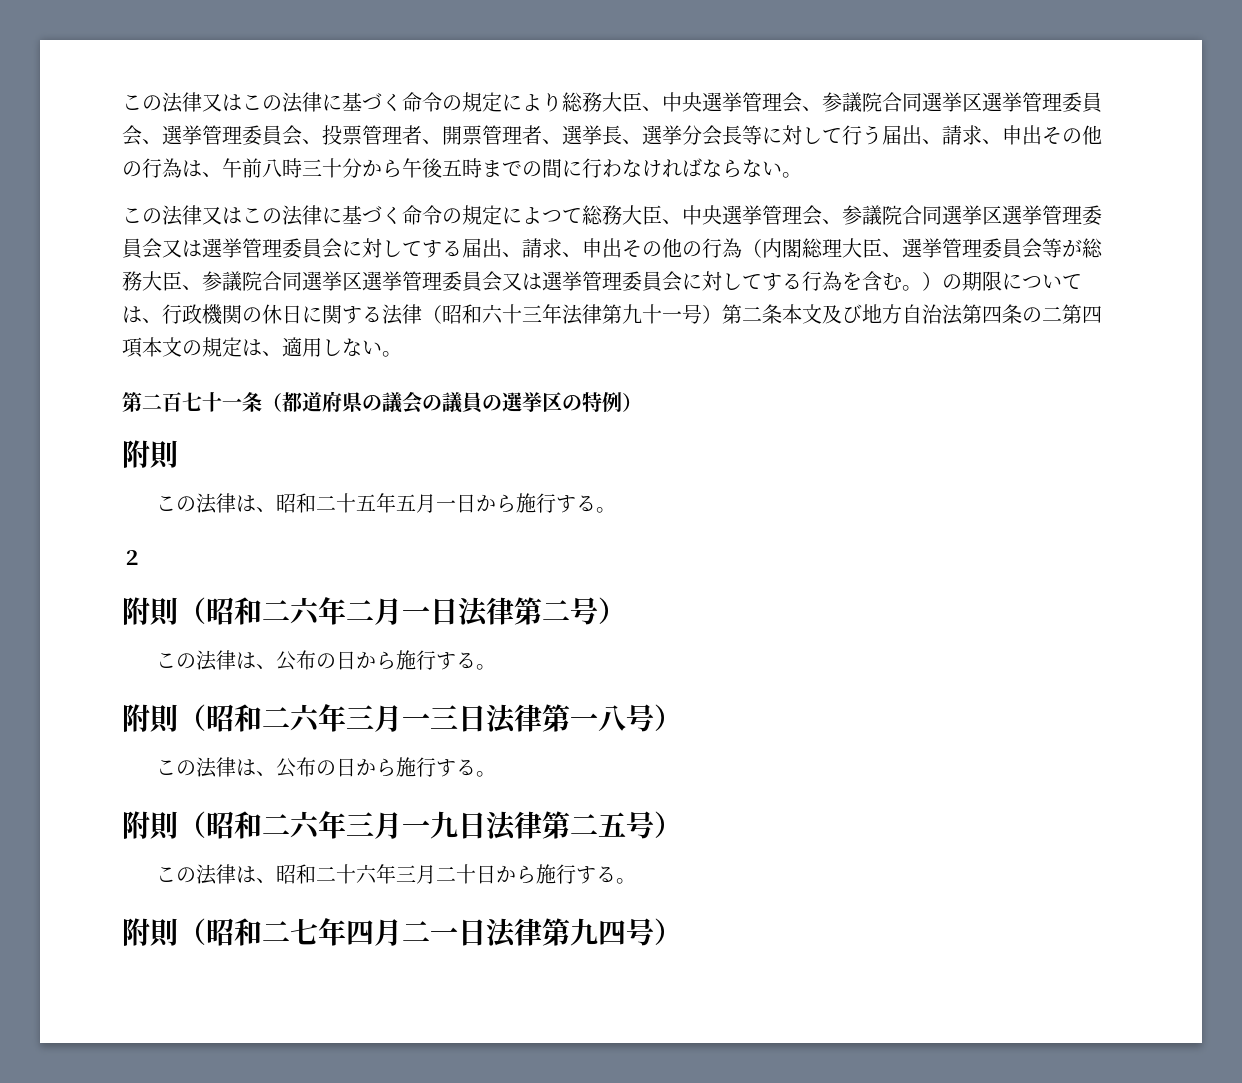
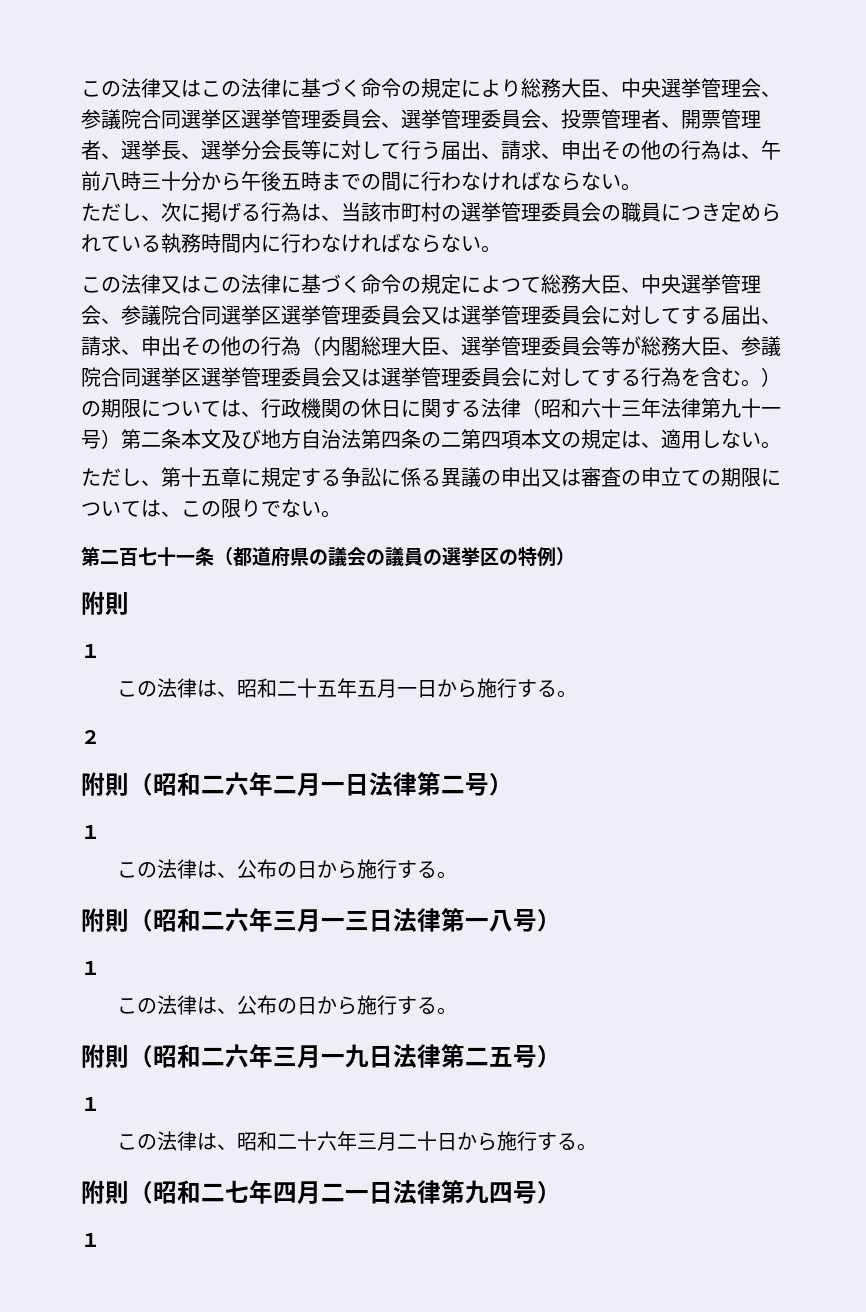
+ ただし、次に掲げる行為は、当該市町村の選挙管理委員会の職員につき定められている執務時間内に行わなければならない。
+ ただし、第十五章に規定する争訟に係る異議の申出又は審査の申立ての期限については、この限りでない。
  第二百七十一条（都道府県の議会の議員の選挙区の特例）
  附則
+ １
  附則（昭和二六年二月一日法律第二号）
+ １
  附則（昭和二六年三月一三日法律第一八号）
+ １
  附則（昭和二六年三月一九日法律第二五号）
+ １
  附則（昭和二七年四月二一日法律第九四号）
+ １

